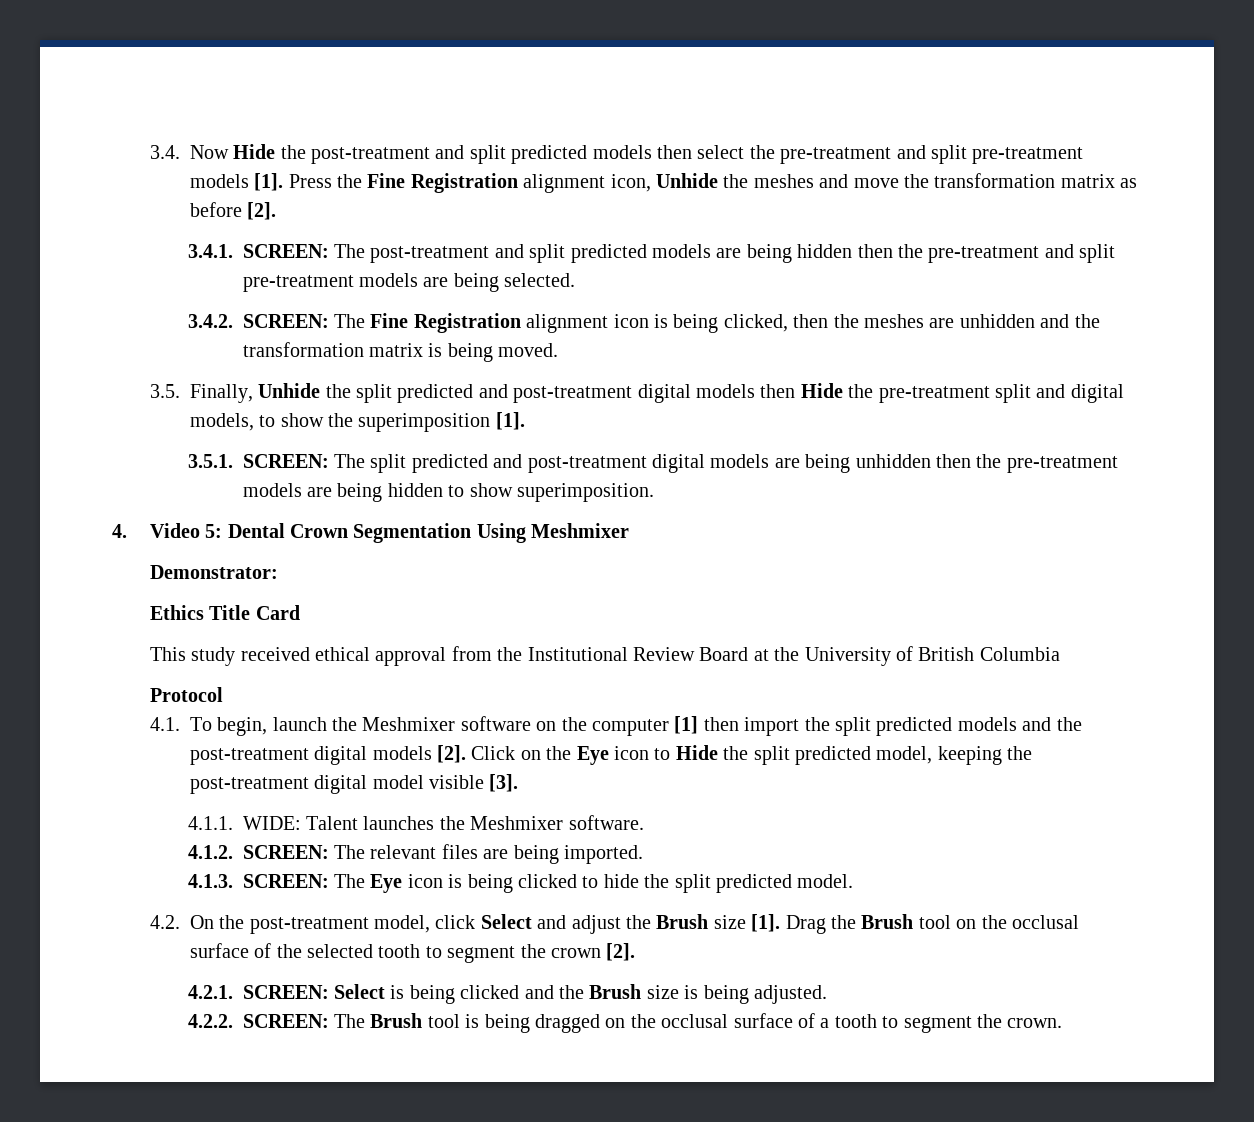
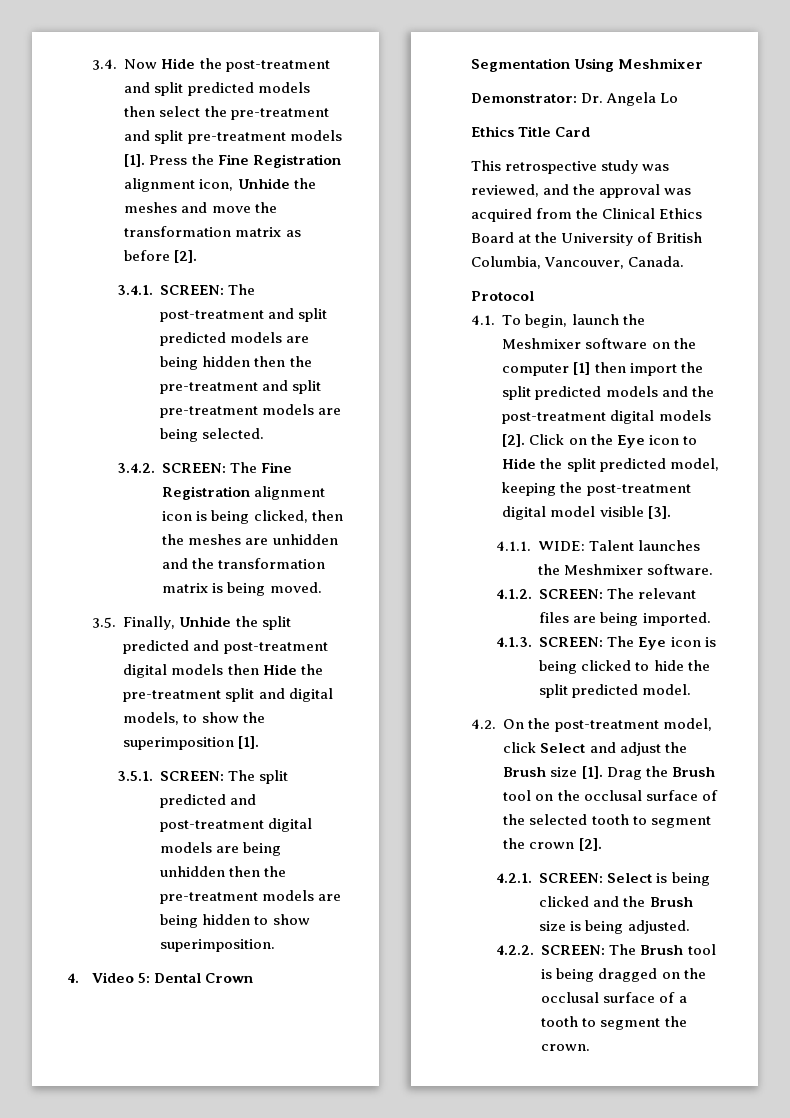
- Demonstrator:
+ Demonstrator: Dr. Angela Lo
- This study received ethical approval from the Institutional Review Board at the University of British Columbia
+ This retrospective study was reviewed, and the approval was acquired from the Clinical Ethics Board at the University of British Columbia, Vancouver, Canada.

